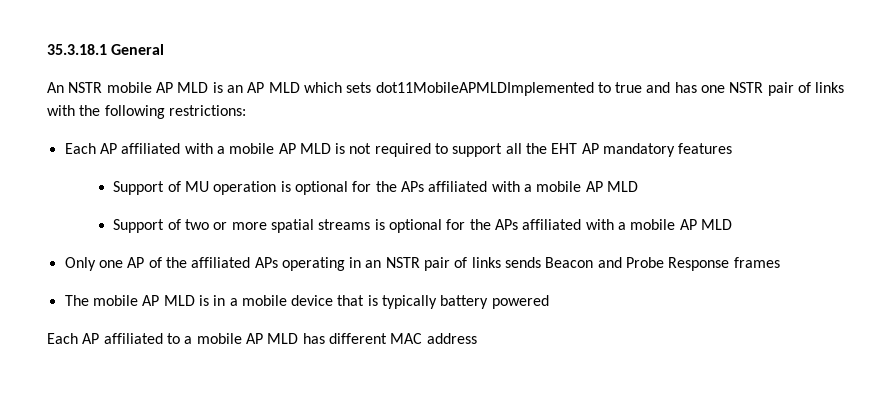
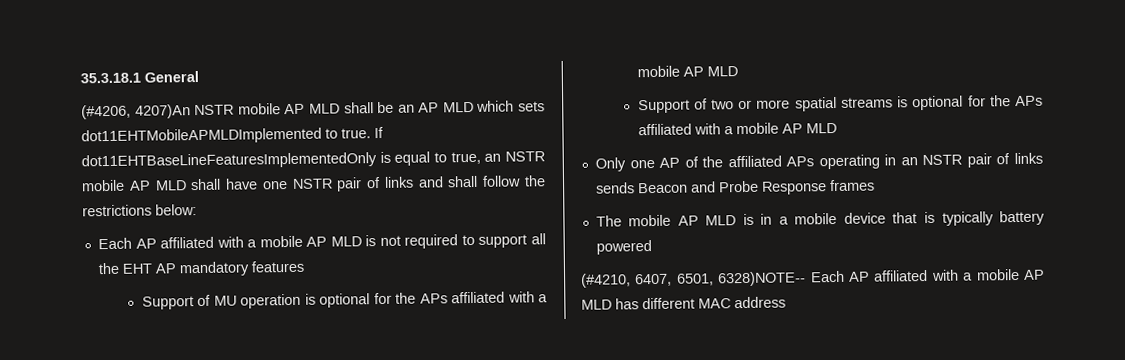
- An NSTR mobile AP MLD is an AP MLD which sets dot11MobileAPMLDImplemented to true and has one NSTR pair of links with the following restrictions:
+ (#4206, 4207)An NSTR mobile AP MLD shall be an AP MLD which sets dot11EHTMobileAPMLDImplemented to true. If dot11EHTBaseLineFeaturesImplementedOnly is equal to true, an NSTR mobile AP MLD shall have one NSTR pair of links and shall follow the restrictions below:
- Each AP affiliated to a mobile AP MLD has different MAC address
+ (#4210, 6407, 6501, 6328)NOTE-- Each AP affiliated with a mobile AP MLD has different MAC address

